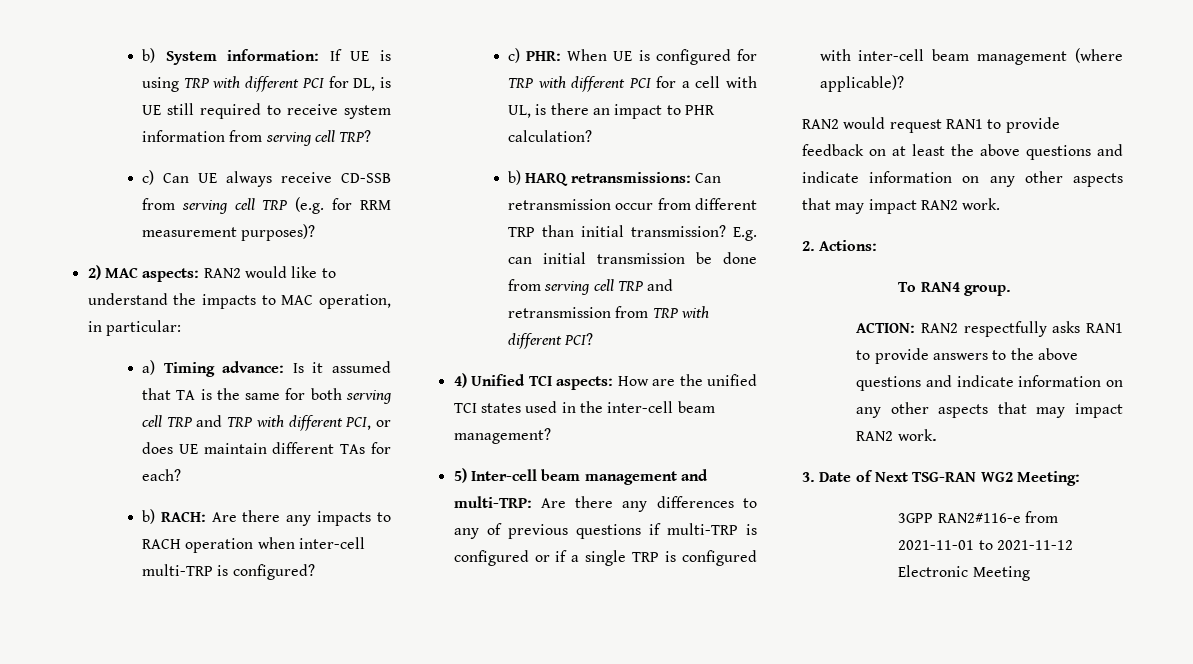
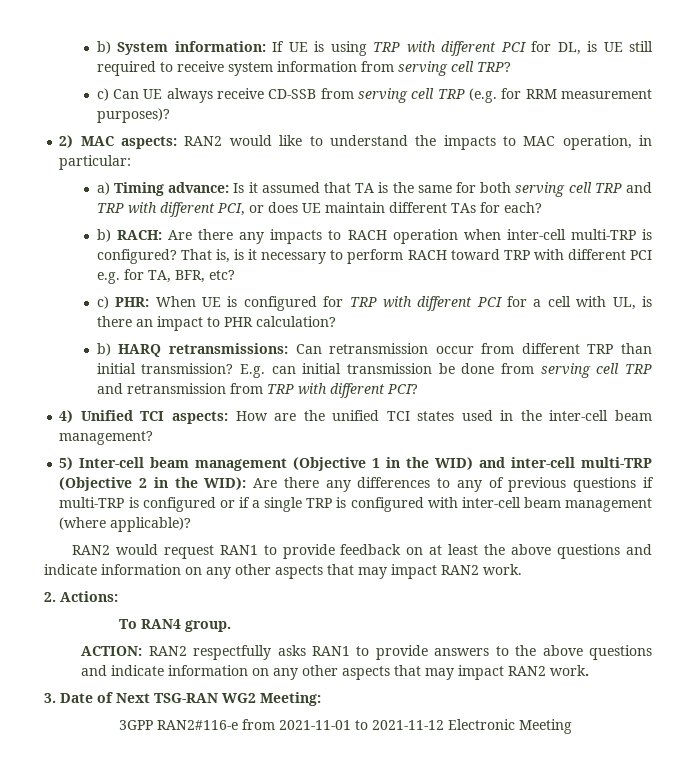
+ That is, is it necessary to perform RACH toward TRP with different PCI e.g. for TA, BFR, etc?
- 5) Inter-cell beam management and multi-TRP: Are there any differences to any of previous questions if multi-TRP is configured or if a single TRP is configured with inter-cell beam management (where applicable)?
+ 5) Inter-cell beam management (Objective 1 in the WID) and inter-cell multi-TRP (Objective 2 in the WID): Are there any differences to any of previous questions if multi-TRP is configured or if a single TRP is configured with inter-cell beam management (where applicable)?

